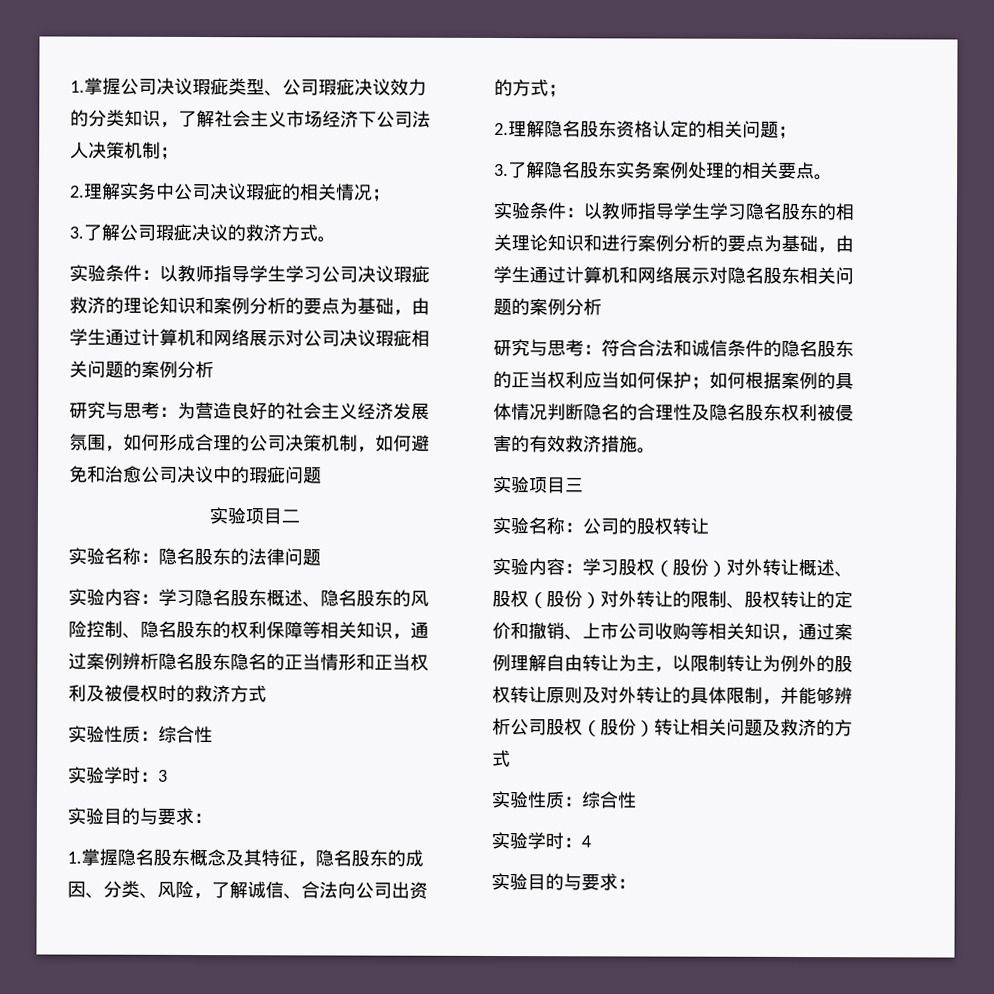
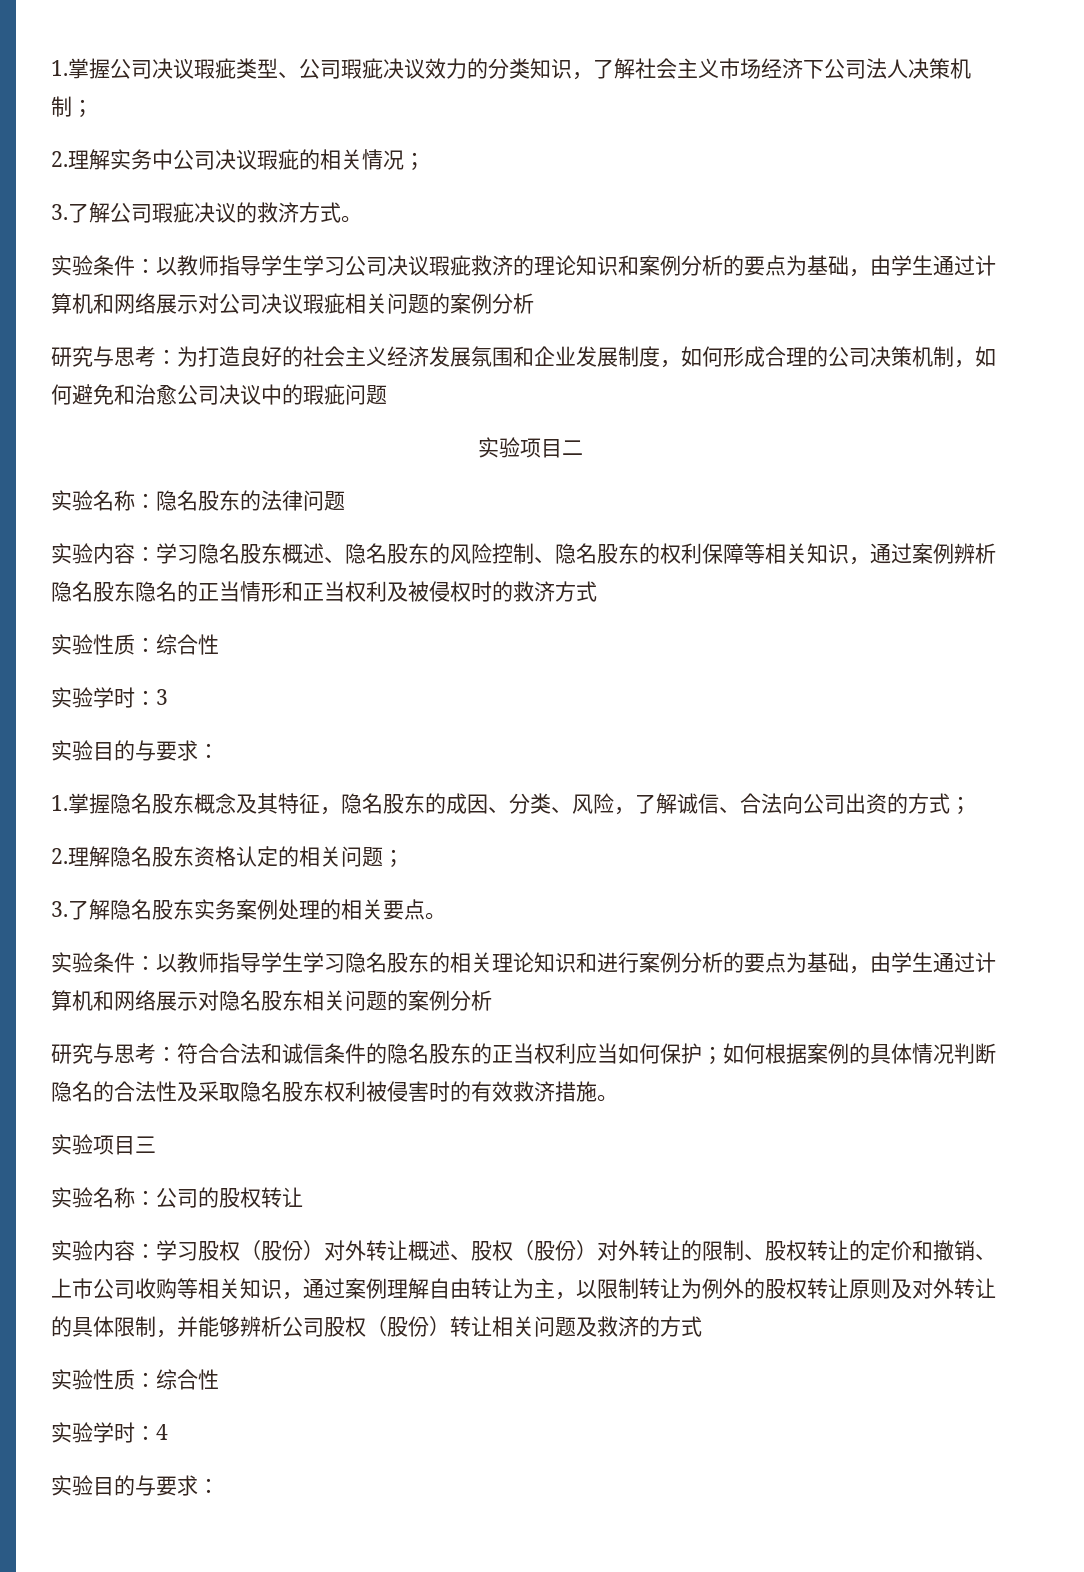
- 研究与思考：为营造良好的社会主义经济发展氛围，如何形成合理的公司决策机制，如何避免和治愈公司决议中的瑕疵问题
+ 研究与思考：为打造良好的社会主义经济发展氛围和企业发展制度，如何形成合理的公司决策机制，如何避免和治愈公司决议中的瑕疵问题
- 研究与思考：符合合法和诚信条件的隐名股东的正当权利应当如何保护；如何根据案例的具体情况判断隐名的合理性及隐名股东权利被侵害的有效救济措施。
+ 研究与思考：符合合法和诚信条件的隐名股东的正当权利应当如何保护；如何根据案例的具体情况判断隐名的合法性及采取隐名股东权利被侵害时的有效救济措施。

